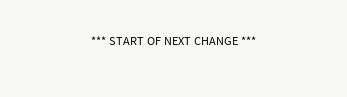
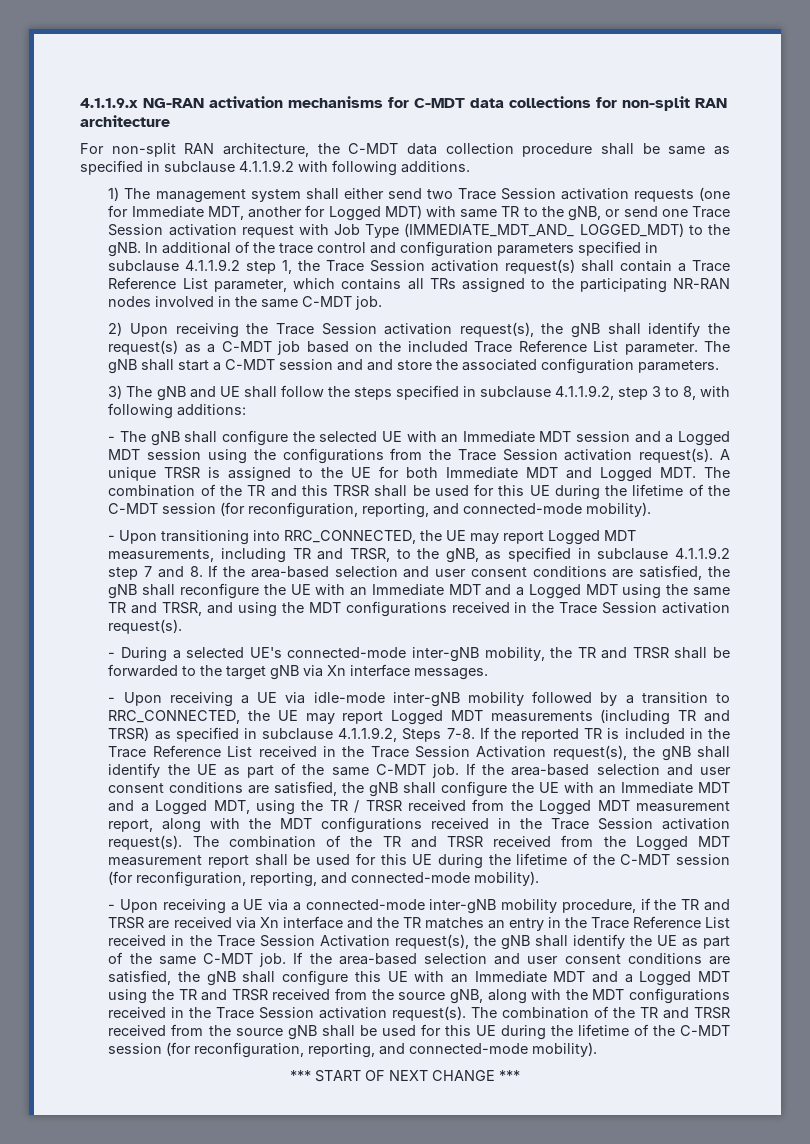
+ 4.1.1.9.x NG-RAN activation mechanisms for C-MDT data collections for non-split RAN architecture
+ For non-split RAN architecture, the C-MDT data collection procedure shall be same as specified in subclause 4.1.1.9.2 with following additions.
+ 1) The management system shall either send two Trace Session activation requests (one for Immediate MDT, another for Logged MDT) with same TR to the gNB, or send one Trace Session activation request with Job Type (IMMEDIATE_MDT_AND_ LOGGED_MDT) to the gNB. In additional of the trace control and configuration parameters specified in subclause 4.1.1.9.2 step 1, the Trace Session activation request(s) shall contain a Trace Reference List parameter, which contains all TRs assigned to the participating NR-RAN nodes involved in the same C-MDT job.
+ 2) Upon receiving the Trace Session activation request(s), the gNB shall identify the request(s) as a C-MDT job based on the included Trace Reference List parameter. The gNB shall start a C-MDT session and and store the associated configuration parameters.
+ 3) The gNB and UE shall follow the steps specified in subclause 4.1.1.9.2, step 3 to 8, with following additions:
+ - The gNB shall configure the selected UE with an Immediate MDT session and a Logged MDT session using the configurations from the Trace Session activation request(s). A unique TRSR is assigned to the UE for both Immediate MDT and Logged MDT. The combination of the TR and this TRSR shall be used for this UE during the lifetime of the C-MDT session (for reconfiguration, reporting, and connected-mode mobility).
+ - Upon transitioning into RRC_CONNECTED, the UE may report Logged MDT measurements, including TR and TRSR, to the gNB, as specified in subclause 4.1.1.9.2 step 7 and 8. If the area-based selection and user consent conditions are satisfied, the gNB shall reconfigure the UE with an Immediate MDT and a Logged MDT using the same TR and TRSR, and using the MDT configurations received in the Trace Session activation request(s).
+ - During a selected UE's connected-mode inter-gNB mobility, the TR and TRSR shall be forwarded to the target gNB via Xn interface messages.
+ - Upon receiving a UE via idle-mode inter-gNB mobility followed by a transition to RRC_CONNECTED, the UE may report Logged MDT measurements (including TR and TRSR) as specified in subclause 4.1.1.9.2, Steps 7-8. If the reported TR is included in the Trace Reference List received in the Trace Session Activation request(s), the gNB shall identify the UE as part of the same C-MDT job. If the area-based selection and user consent conditions are satisfied, the gNB shall configure the UE with an Immediate MDT and a Logged MDT, using the TR / TRSR received from the Logged MDT measurement report, along with the MDT configurations received in the Trace Session activation request(s). The combination of the TR and TRSR received from the Logged MDT measurement report shall be used for this UE during the lifetime of the C-MDT session (for reconfiguration, reporting, and connected-mode mobility).
+ - Upon receiving a UE via a connected-mode inter-gNB mobility procedure, if the TR and TRSR are received via Xn interface and the TR matches an entry in the Trace Reference List received in the Trace Session Activation request(s), the gNB shall identify the UE as part of the same C-MDT job. If the area-based selection and user consent conditions are satisfied, the gNB shall configure this UE with an Immediate MDT and a Logged MDT using the TR and TRSR received from the source gNB, along with the MDT configurations received in the Trace Session activation request(s). The combination of the TR and TRSR received from the source gNB shall be used for this UE during the lifetime of the C-MDT session (for reconfiguration, reporting, and connected-mode mobility).

